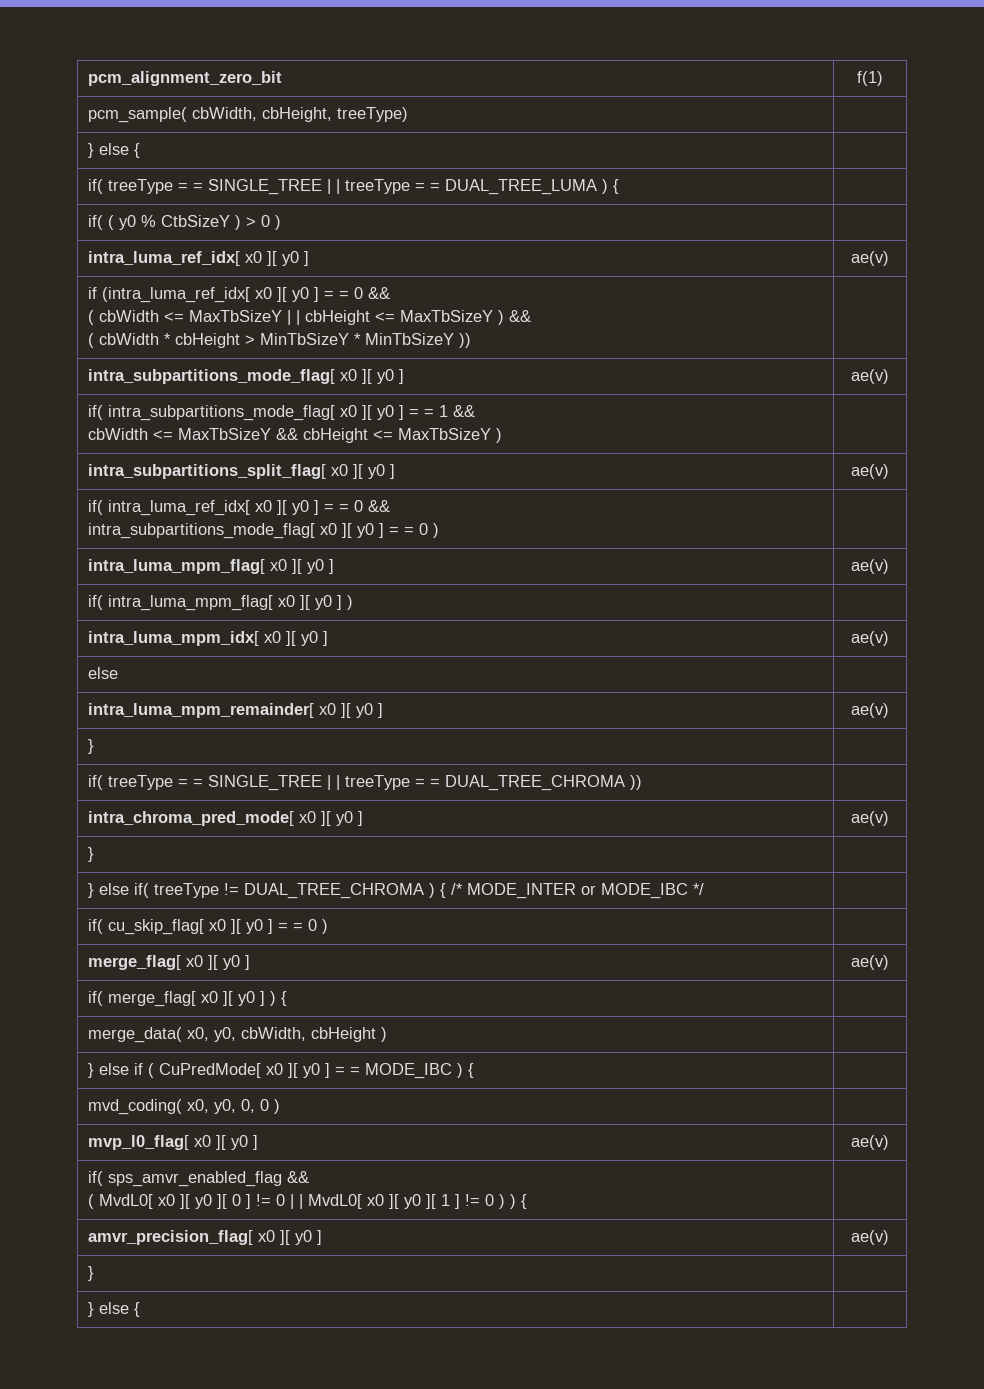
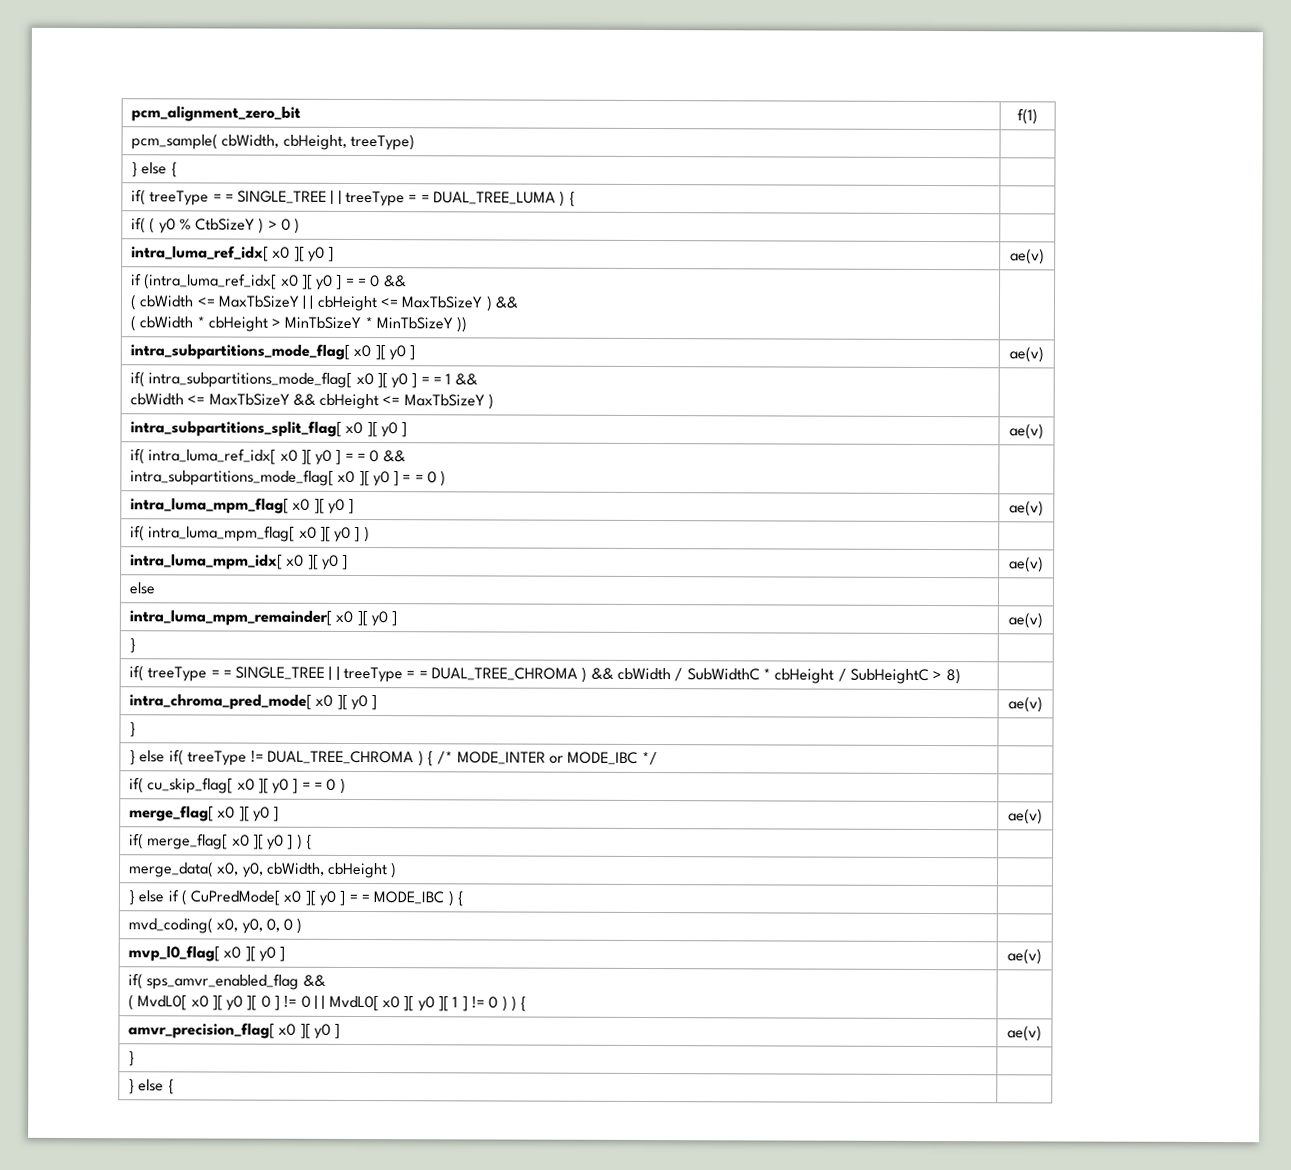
- if( treeType = = SINGLE_TREE | | treeType = = DUAL_TREE_CHROMA )) |
+ if( treeType = = SINGLE_TREE | | treeType = = DUAL_TREE_CHROMA ) && cbWidth / SubWidthC * cbHeight / SubHeightC > 8) |

